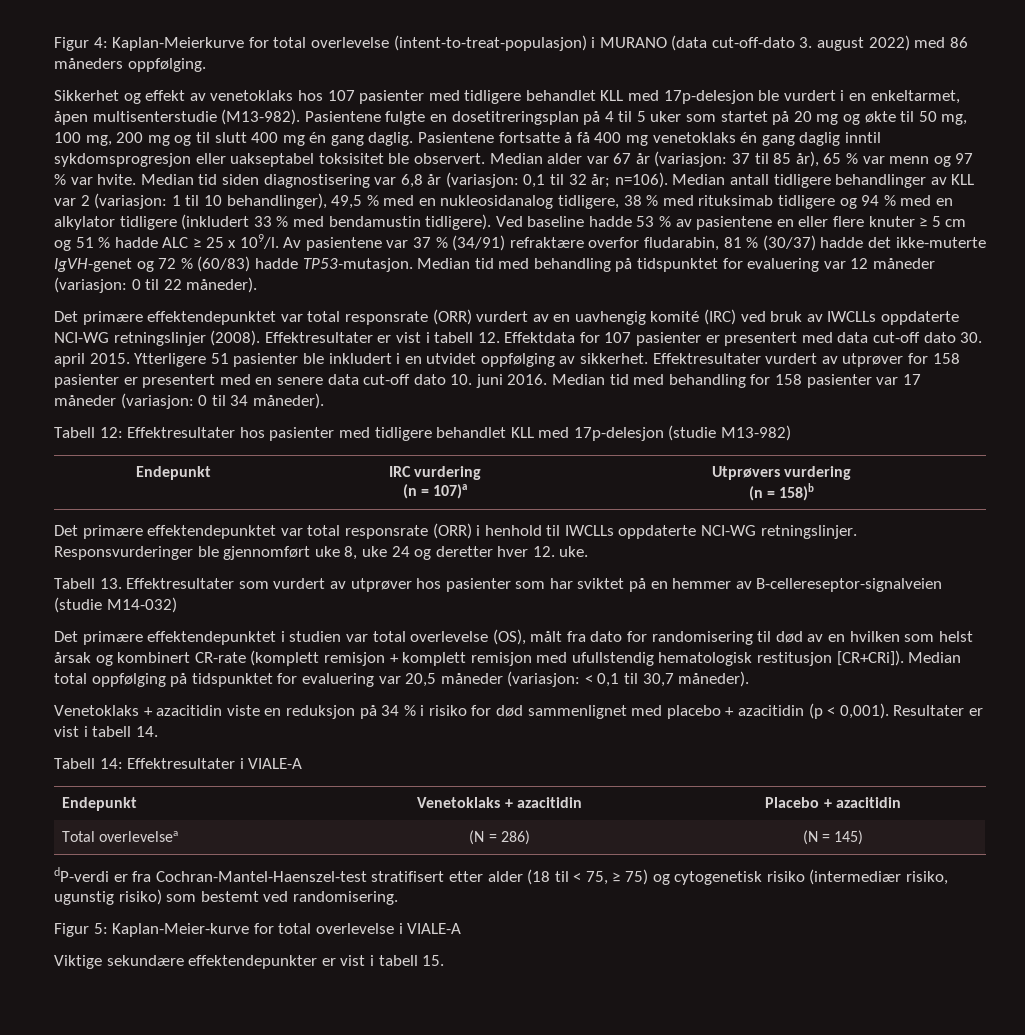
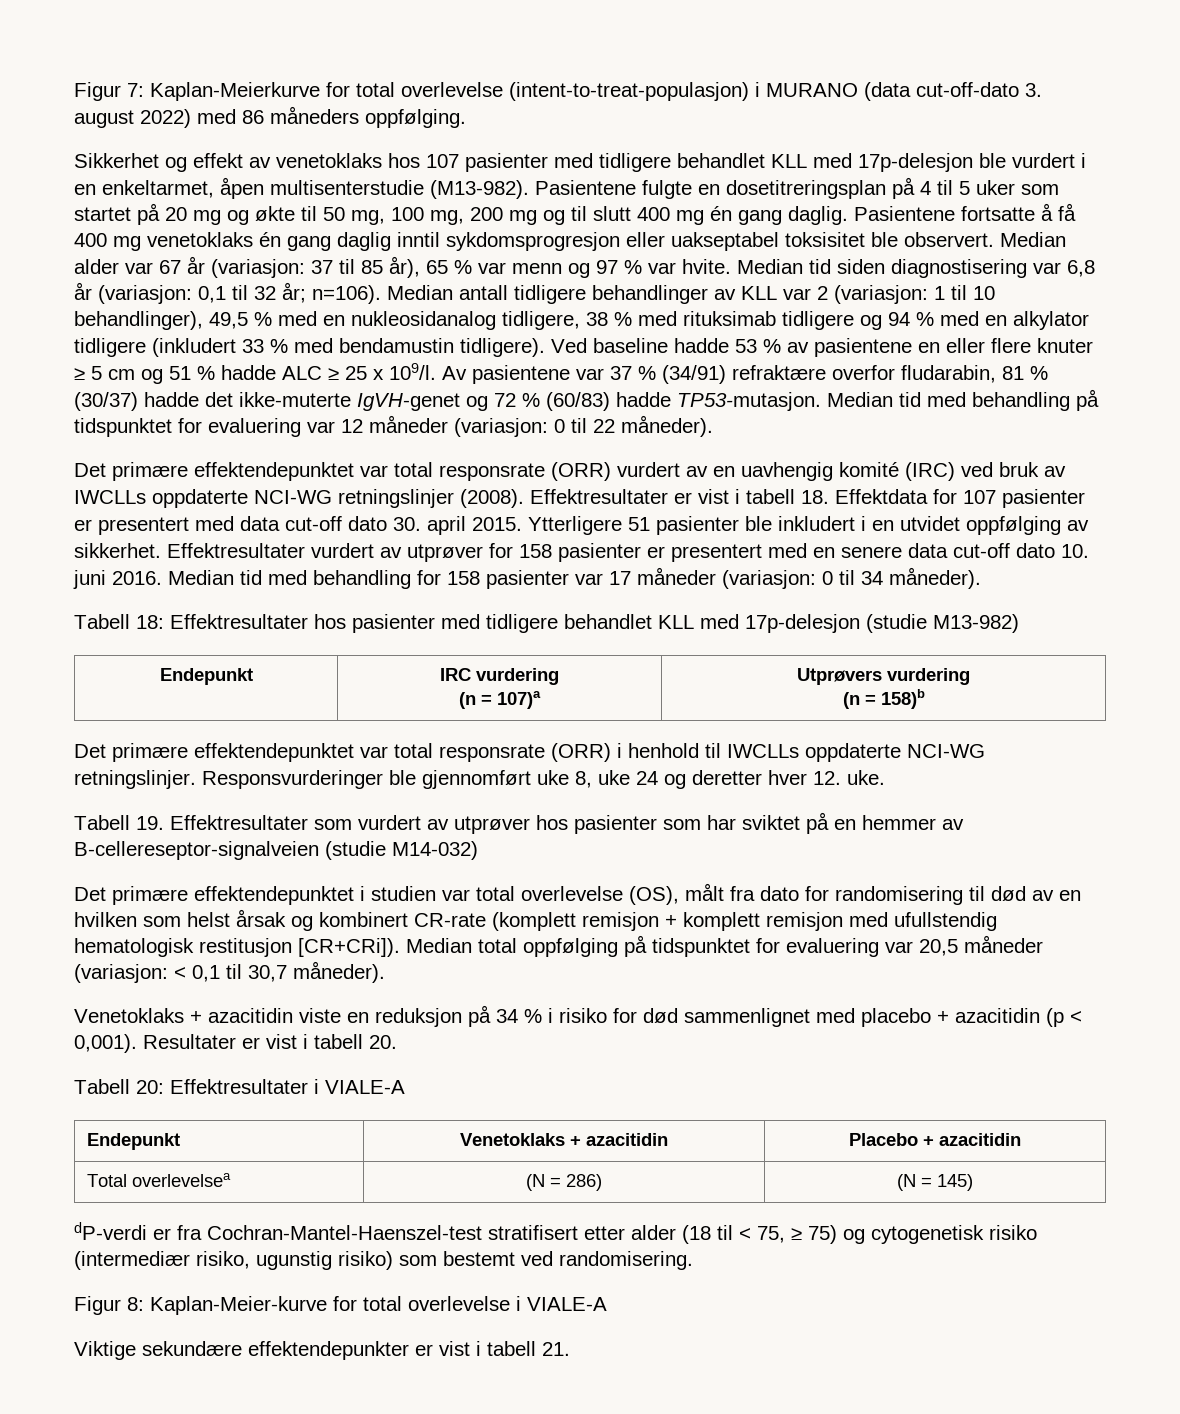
- Figur 4: Kaplan-Meierkurve for total overlevelse (intent-to-treat-populasjon) i MURANO (data cut-off-dato 3. august 2022) med 86 måneders oppfølging.
+ Figur 7: Kaplan-Meierkurve for total overlevelse (intent-to-treat-populasjon) i MURANO (data cut-off-dato 3. august 2022) med 86 måneders oppfølging.
- Effektresultater er vist i tabell 12. Effektdata for 107 pasienter er presentert med data cut-off dato 30. april 2015.
+ Effektresultater er vist i tabell 18. Effektdata for 107 pasienter er presentert med data cut-off dato 30. april 2015.
- Tabell 12: Effektresultater hos pasienter med tidligere behandlet KLL med 17p-delesjon (studie M13-982)
+ Tabell 18: Effektresultater hos pasienter med tidligere behandlet KLL med 17p-delesjon (studie M13-982)
- Tabell 13. Effektresultater som vurdert av utprøver hos pasienter som har sviktet på en hemmer av B-cellereseptor-signalveien (studie M14-032)
+ Tabell 19. Effektresultater som vurdert av utprøver hos pasienter som har sviktet på en hemmer av B-cellereseptor-signalveien (studie M14-032)
- Resultater er vist i tabell 14.
- Tabell 14: Effektresultater i VIALE-A
+ Resultater er vist i tabell 20.
+ Tabell 20: Effektresultater i VIALE-A
- Figur 5: Kaplan-Meier-kurve for total overlevelse i VIALE-A
+ Figur 8: Kaplan-Meier-kurve for total overlevelse i VIALE-A
- Viktige sekundære effektendepunkter er vist i tabell 15.
+ Viktige sekundære effektendepunkter er vist i tabell 21.

